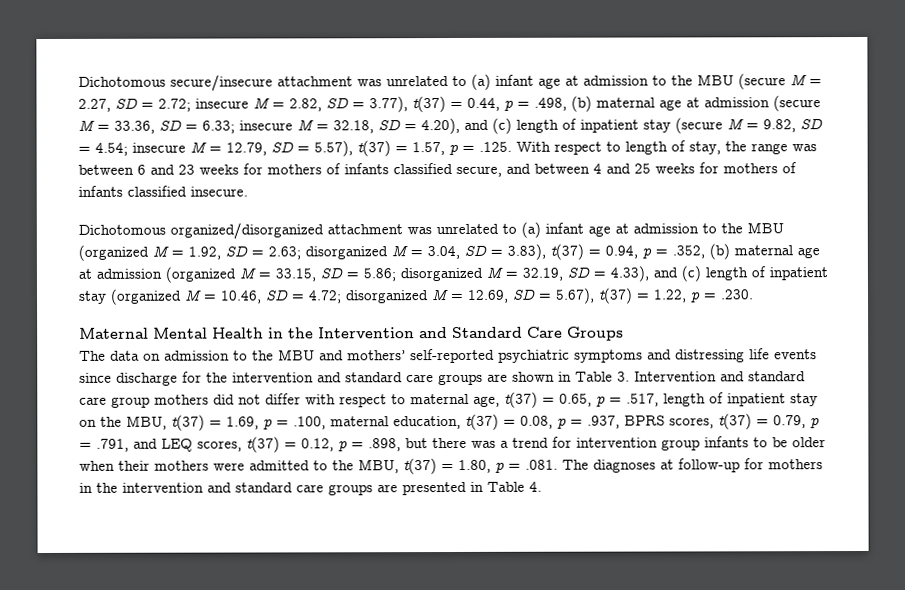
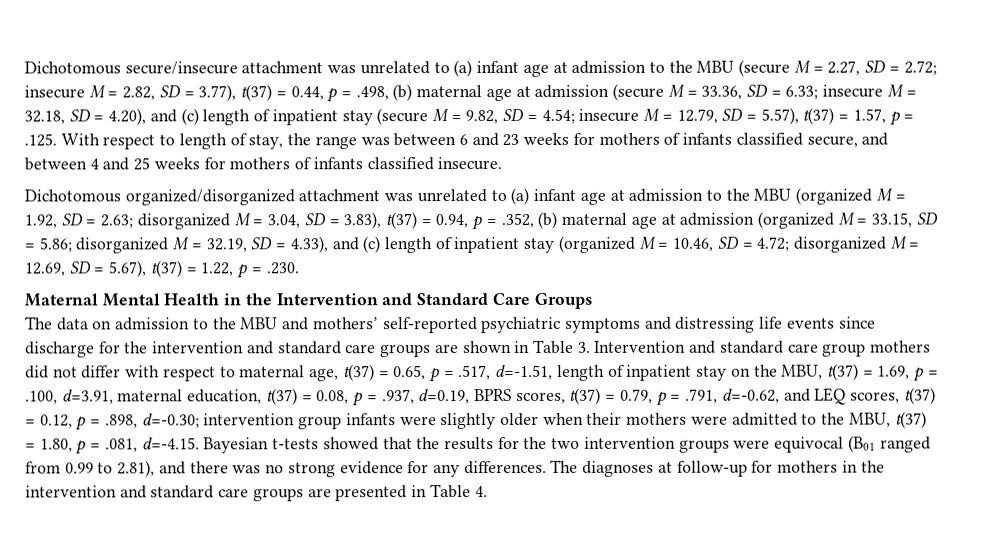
- The data on admission to the MBU and mothers’ self-reported psychiatric symptoms and distressing life events since discharge for the intervention and standard care groups are shown in Table 3. Intervention and standard care group mothers did not differ with respect to maternal age, t(37) = 0.65, p = .517, length of inpatient stay on the MBU, t(37) = 1.69, p = .100, maternal education, t(37) = 0.08, p = .937, BPRS scores, t(37) = 0.79, p = .791, and LEQ scores, t(37) = 0.12, p = .898, but there was a trend for intervention group infants to be older when their mothers were admitted to the MBU, t(37) = 1.80, p = .081. The diagnoses at follow-up for mothers in the intervention and standard care groups are presented in Table 4.
+ The data on admission to the MBU and mothers’ self-reported psychiatric symptoms and distressing life events since discharge for the intervention and standard care groups are shown in Table 3. Intervention and standard care group mothers did not differ with respect to maternal age, t(37) = 0.65, p = .517, d=-1.51, length of inpatient stay on the MBU, t(37) = 1.69, p = .100, d=3.91, maternal education, t(37) = 0.08, p = .937, d=0.19, BPRS scores, t(37) = 0.79, p = .791, d=-0.62, and LEQ scores, t(37) = 0.12, p = .898, d=-0.30; intervention group infants were slightly older when their mothers were admitted to the MBU, t(37) = 1.80, p = .081, d=-4.15. Bayesian t-tests showed that the results for the two intervention groups were equivocal (B01 ranged from 0.99 to 2.81), and there was no strong evidence for any differences. The diagnoses at follow-up for mothers in the intervention and standard care groups are presented in Table 4.

